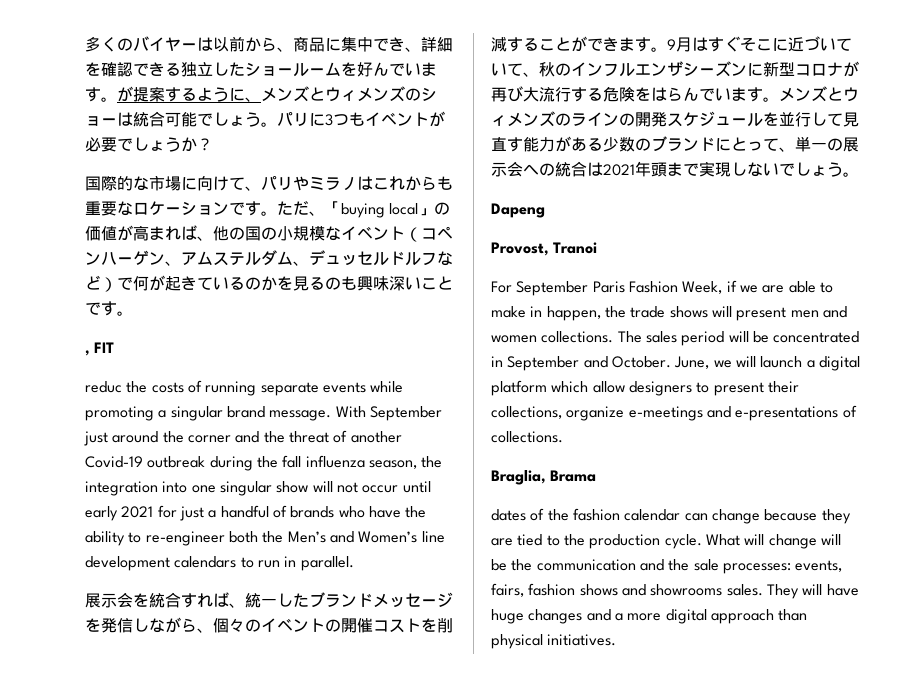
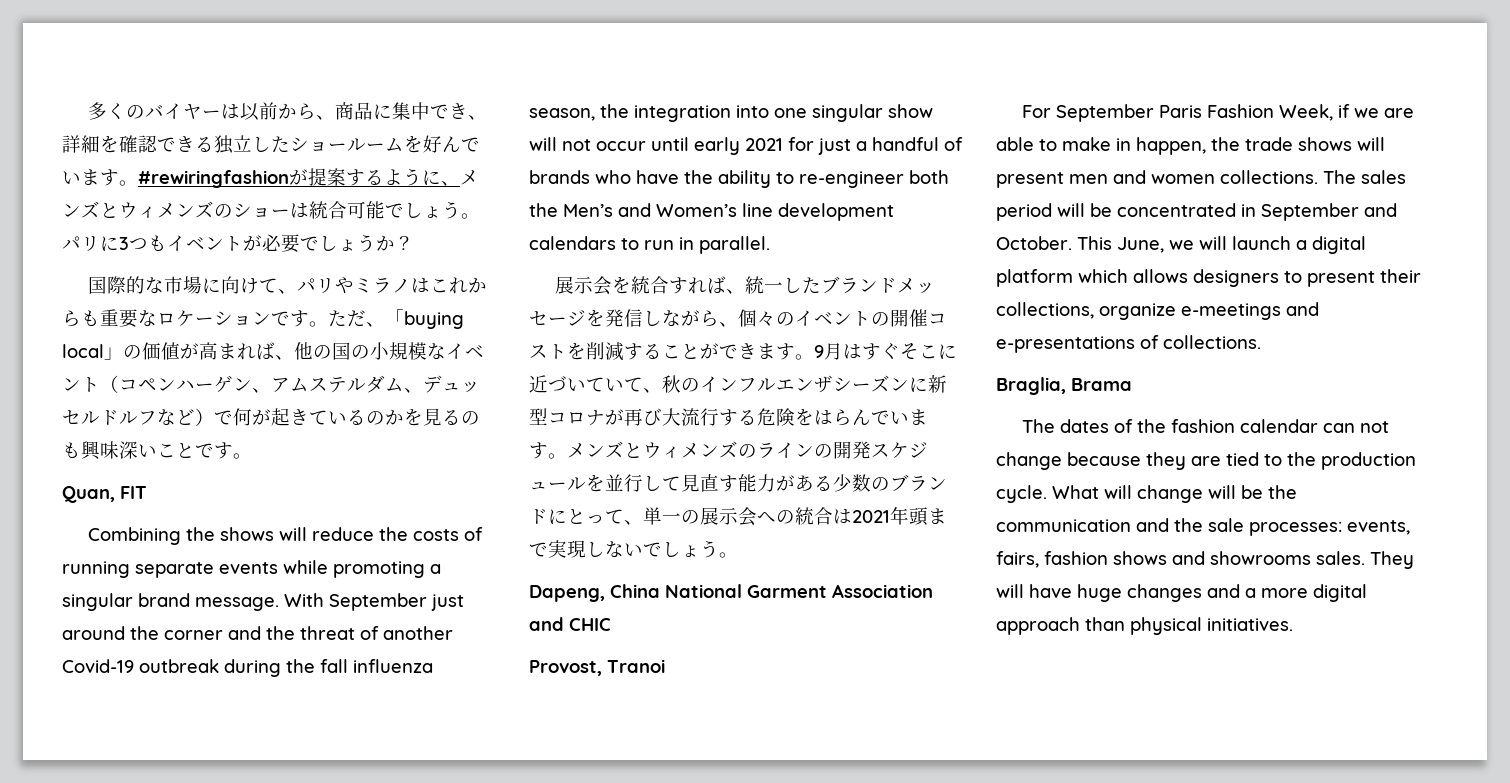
- が提案するように、メンズとウィメンズのショーは統合可能でしょう。
+ #rewiringfashionが提案するように、メンズとウィメンズのショーは統合可能でしょう。
- , FIT
+ Quan, FIT
- reduc the costs of running separate events while promoting a singular brand message.
+ Combining the shows will reduce the costs of running separate events while promoting a singular brand message.
- Dapeng
+ Dapeng, China National Garment Association and CHIC
- June, we will launch a digital platform which allow designers to present their collections, organize e-meetings and e-presentations of collections.
+ This June, we will launch a digital platform which allows designers to present their collections, organize e-meetings and e-presentations of collections.
- dates of the fashion calendar can change because they are tied to the production cycle.
+ The dates of the fashion calendar can not change because they are tied to the production cycle.

